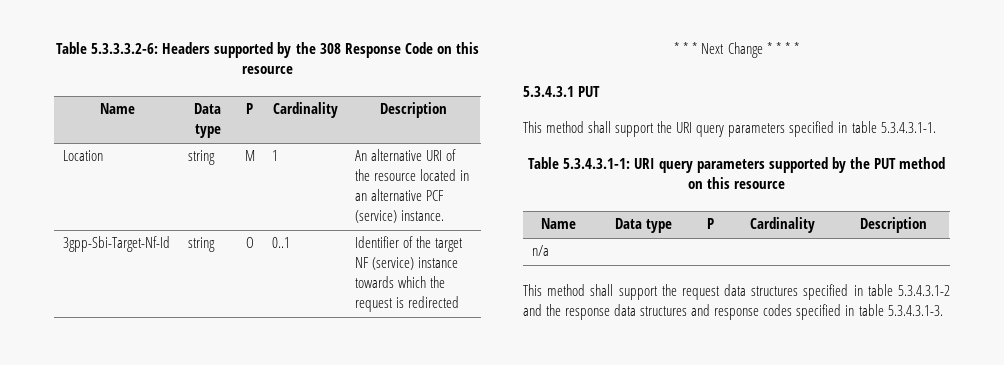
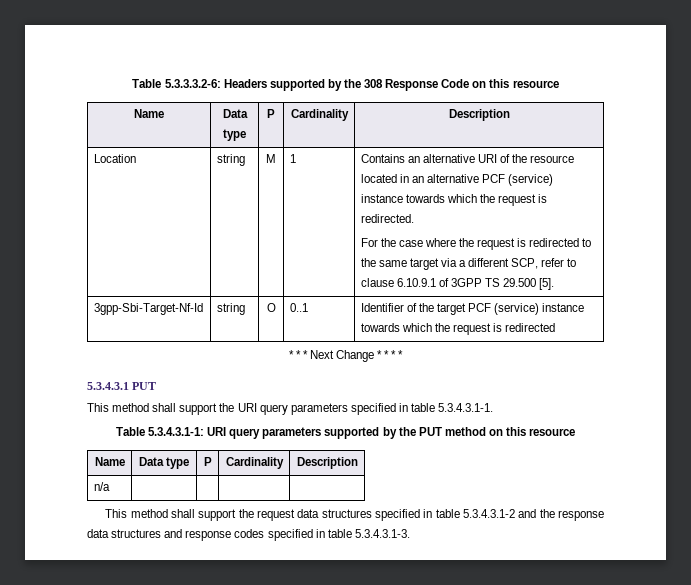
- An alternative URI of the resource located in an alternative PCF (service) instance.
+ Contains an alternative URI of the resource located in an alternative PCF (service) instance towards which the request is redirected.
+ For the case where the request is redirected to the same target via a different SCP, refer to clause 6.10.9.1 of 3GPP TS 29.500 [5].
- 3gpp-Sbi-Target-Nf-Id | string | O | 0..1 | Identifier of the target NF (service) instance towards which the request is redirected
+ 3gpp-Sbi-Target-Nf-Id | string | O | 0..1 | Identifier of the target PCF (service) instance towards which the request is redirected

